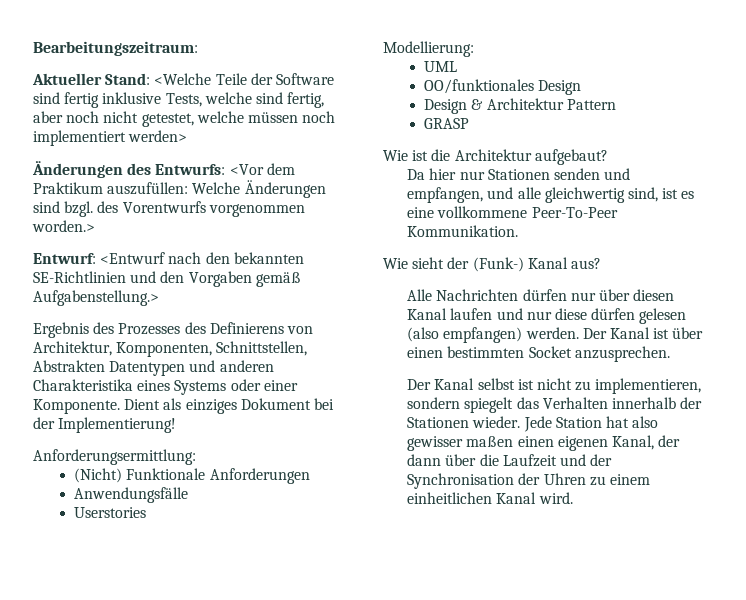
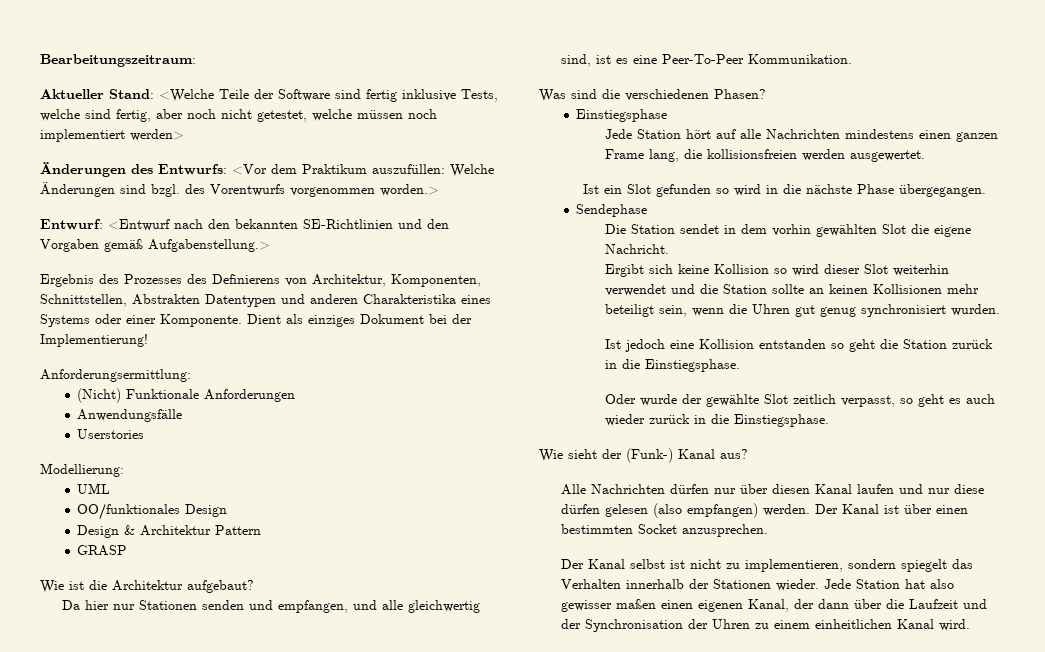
- Da hier nur Stationen senden und empfangen, und alle gleichwertig sind, ist es eine vollkommene Peer-To-Peer Kommunikation.
+ Da hier nur Stationen senden und empfangen, und alle gleichwertig sind, ist es eine Peer-To-Peer Kommunikation.
+ Was sind die verschiedenen Phasen?
+ Einstiegsphase
+ Jede Station hört auf alle Nachrichten mindestens einen ganzen Frame lang, die kollisionsfreien werden ausgewertet.
+ Ist ein Slot gefunden so wird in die nächste Phase übergegangen.
+ Sendephase
+ Die Station sendet in dem vorhin gewählten Slot die eigene Nachricht.
+ Ergibt sich keine Kollision so wird dieser Slot weiterhin verwendet und die Station sollte an keinen Kollisionen mehr beteiligt sein, wenn die Uhren gut genug synchronisiert wurden.
+ Ist jedoch eine Kollision entstanden so geht die Station zurück in die Einstiegsphase.
+ Oder wurde der gewählte Slot zeitlich verpasst, so geht es auch wieder zurück in die Einstiegsphase.

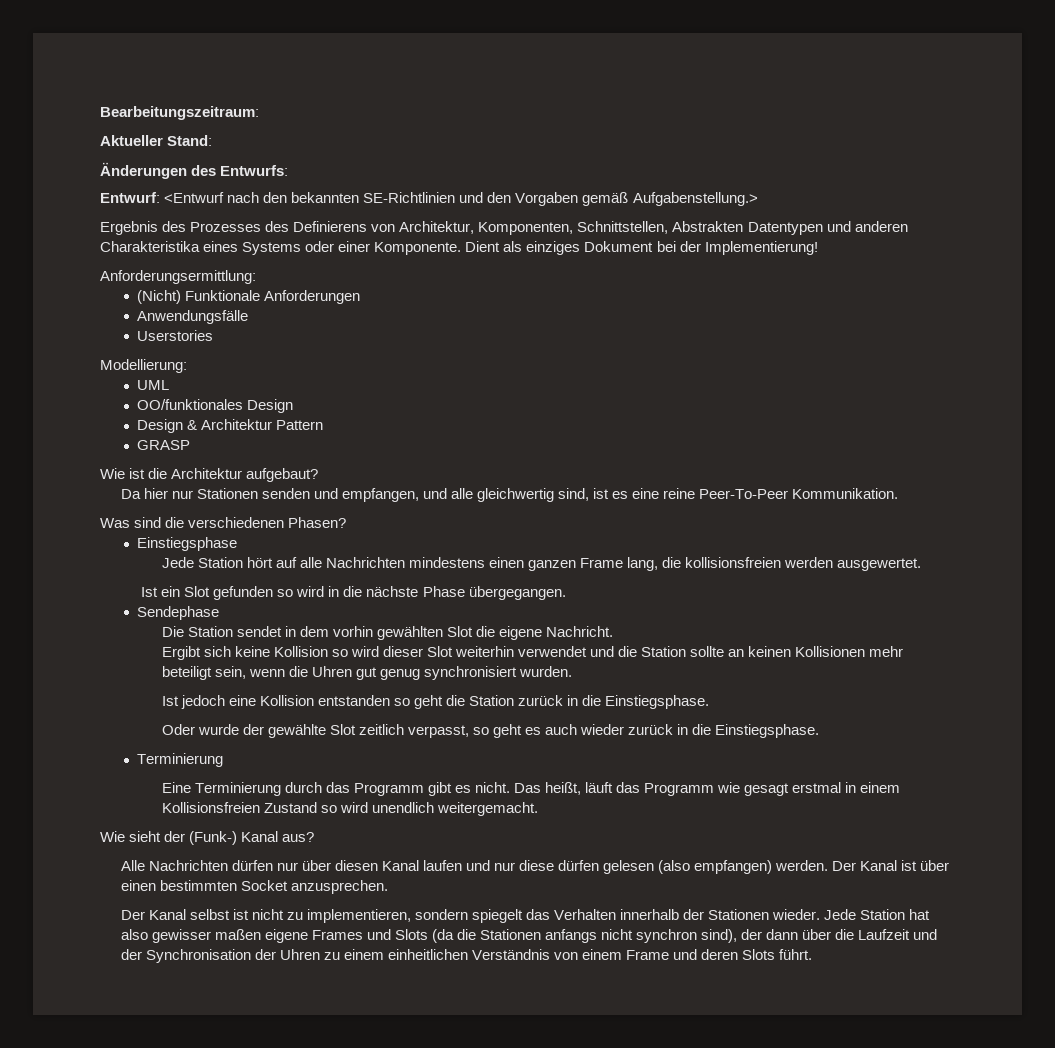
- Aktueller Stand: <Welche Teile der Software sind fertig inklusive Tests, welche sind fertig, aber noch nicht getestet, welche müssen noch implementiert werden>
- Änderungen des Entwurfs: <Vor dem Praktikum auszufüllen: Welche Änderungen sind bzgl. des Vorentwurfs vorgenommen worden.>
+ Aktueller Stand:
+ Änderungen des Entwurfs:
- Da hier nur Stationen senden und empfangen, und alle gleichwertig sind, ist es eine Peer-To-Peer Kommunikation.
+ Da hier nur Stationen senden und empfangen, und alle gleichwertig sind, ist es eine reine Peer-To-Peer Kommunikation.
  Oder wurde der gewählte Slot zeitlich verpasst, so geht es auch wieder zurück in die Einstiegsphase.
+ Terminierung
+ Eine Terminierung durch das Programm gibt es nicht. Das heißt, läuft das Programm wie gesagt erstmal in einem Kollisionsfreien Zustand so wird unendlich weitergemacht.
- Jede Station hat also gewisser maßen einen eigenen Kanal, der dann über die Laufzeit und der Synchronisation der Uhren zu einem einheitlichen Kanal wird.
+ Jede Station hat also gewisser maßen eigene Frames und Slots (da die Stationen anfangs nicht synchron sind), der dann über die Laufzeit und der Synchronisation der Uhren zu einem einheitlichen Verständnis von einem Frame und deren Slots führt.

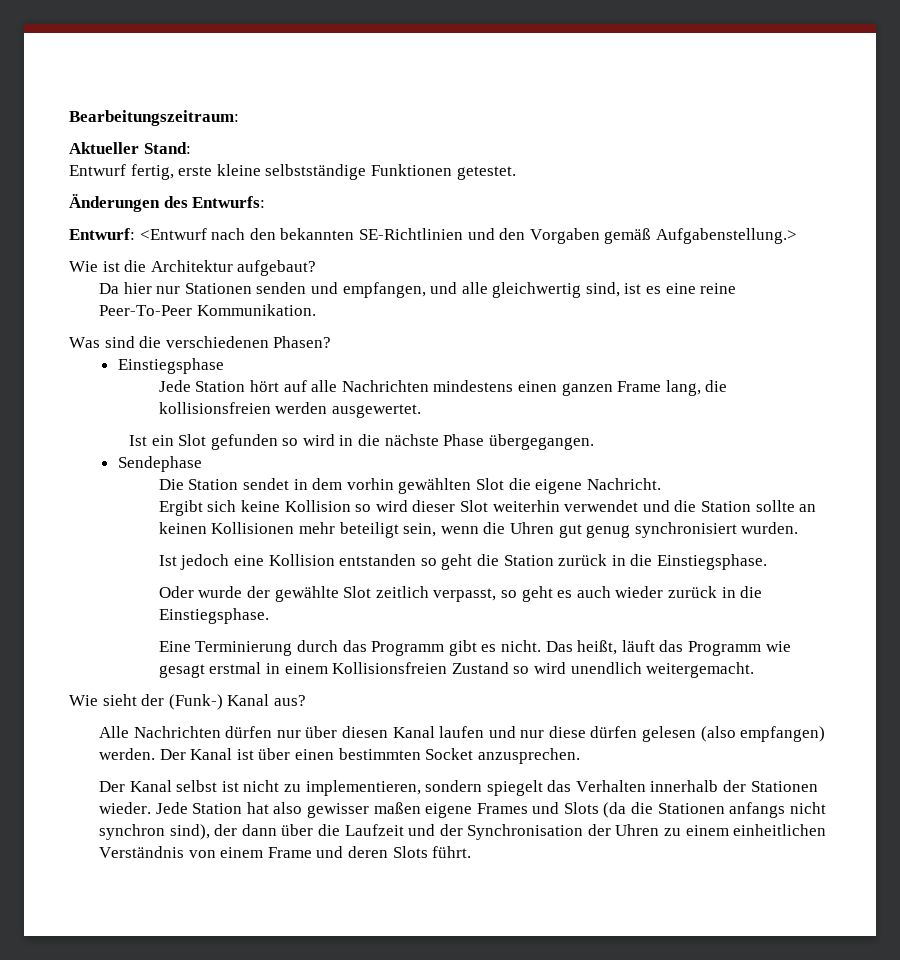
+ Entwurf fertig, erste kleine selbstständige Funktionen getestet.
- Ergebnis des Prozesses des Definierens von Architektur, Komponenten, Schnittstellen, Abstrakten Datentypen und anderen Charakteristika eines Systems oder einer Komponente. Dient als einziges Dokument bei der Implementierung!
- Anforderungsermittlung:
- (Nicht) Funktionale Anforderungen
- Anwendungsfälle
- Userstories
- Modellierung:
- UML
- OO/funktionales Design
- Design & Architektur Pattern
- GRASP
  Oder wurde der gewählte Slot zeitlich verpasst, so geht es auch wieder zurück in die Einstiegsphase.
- Terminierung

